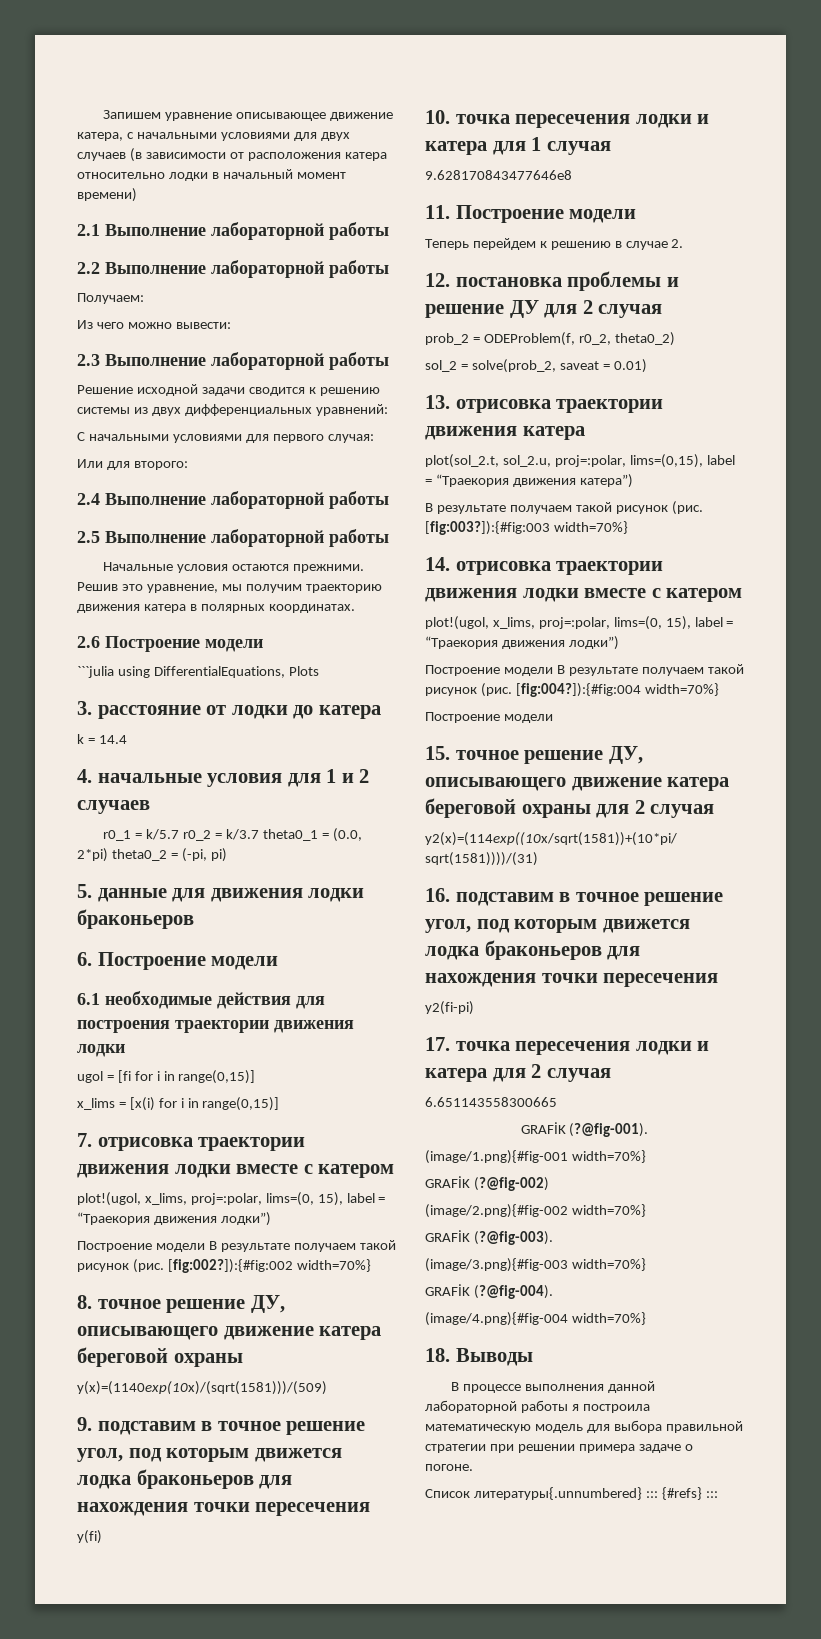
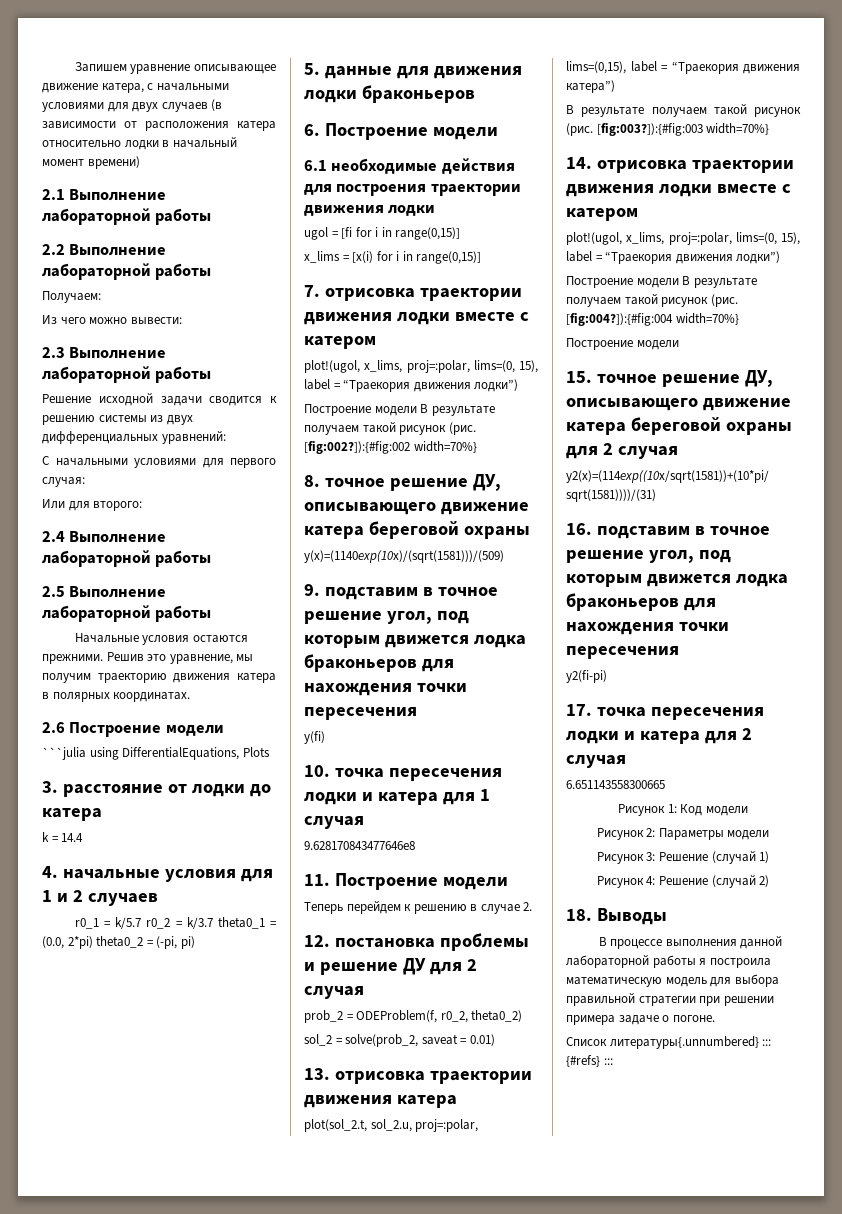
- GRAFİK (?@fig-001).
- (image/1.png){#fig-001 width=70%}
- GRAFİK (?@fig-002)
- (image/2.png){#fig-002 width=70%}
- GRAFİK (?@fig-003).
- (image/3.png){#fig-003 width=70%}
- GRAFİK (?@fig-004).
- (image/4.png){#fig-004 width=70%}
+ Рисунок 1: Код модели
+ Рисунок 2: Параметры модели
+ Рисунок 3: Решение (случай 1)
+ Рисунок 4: Решение (случай 2)

